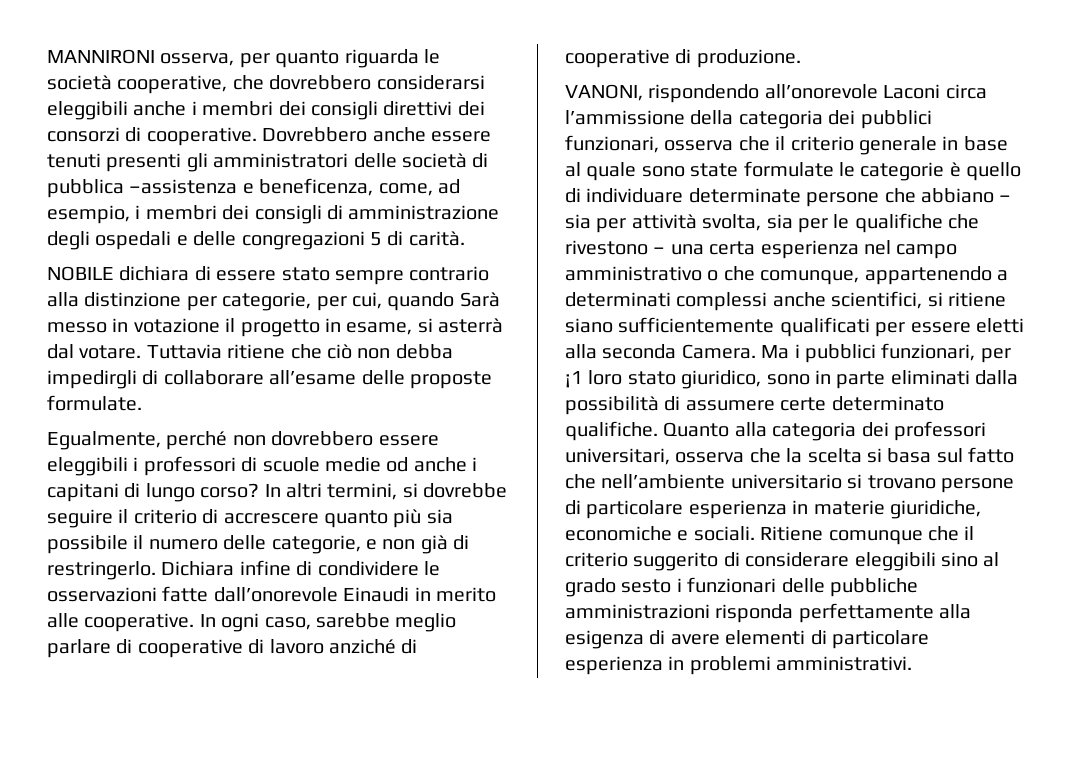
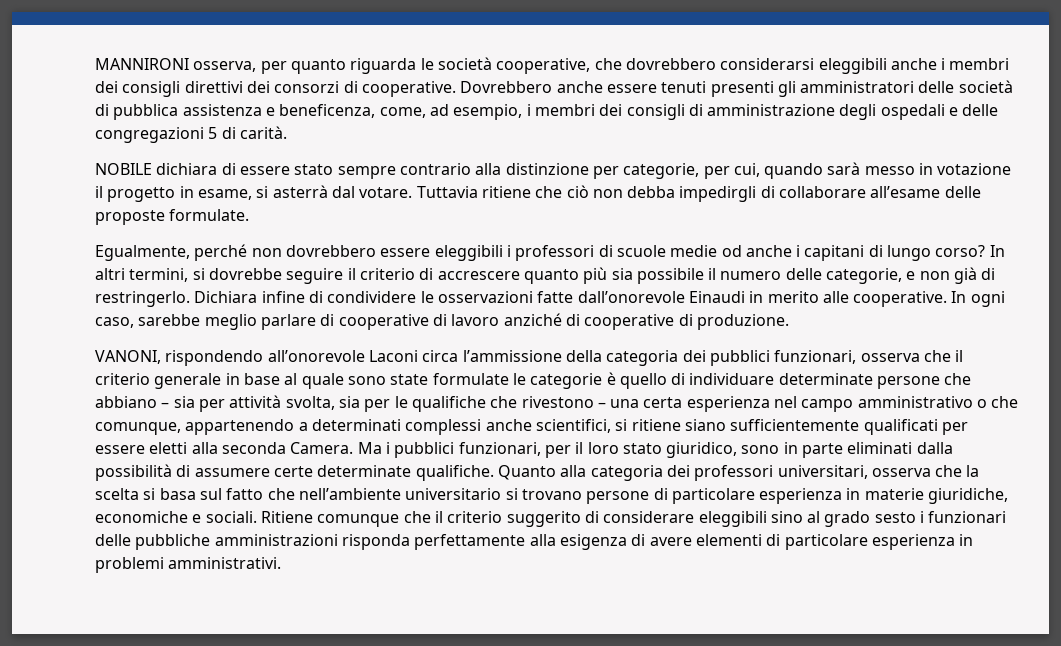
- Dovrebbero anche essere tenuti presenti gli amministratori delle società di pubblica –assistenza e beneficenza, come, ad esempio, i membri dei consigli di amministrazione degli ospedali e delle congregazioni 5 di carità.
+ Dovrebbero anche essere tenuti presenti gli amministratori delle società di pubblica assistenza e beneficenza, come, ad esempio, i membri dei consigli di amministrazione degli ospedali e delle congregazioni 5 di carità.
- NOBILE dichiara di essere stato sempre contrario alla distinzione per categorie, per cui, quando Sarà messo in votazione il progetto in esame, si asterrà dal votare.
+ NOBILE dichiara di essere stato sempre contrario alla distinzione per categorie, per cui, quando sarà messo in votazione il progetto in esame, si asterrà dal votare.
- Ma i pubblici funzionari, per ¡1 loro stato giuridico, sono in parte eliminati dalla possibilità di assumere certe determinato qualifiche.
+ Ma i pubblici funzionari, per il loro stato giuridico, sono in parte eliminati dalla possibilità di assumere certe determinate qualifiche.

